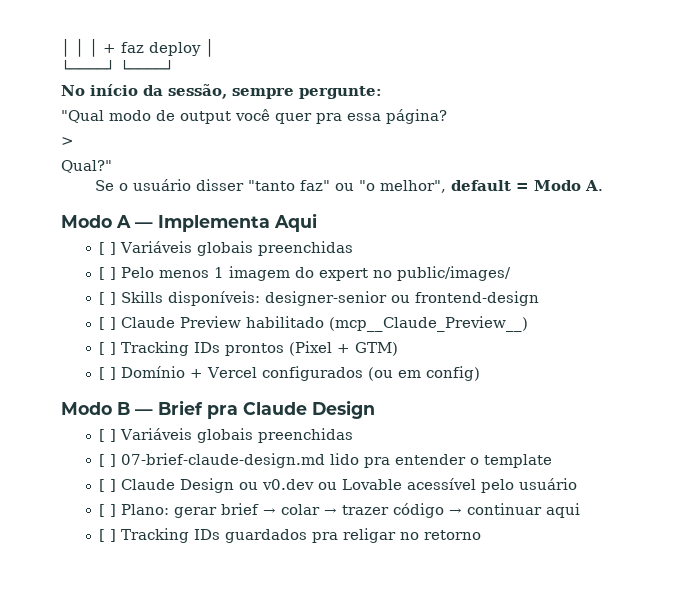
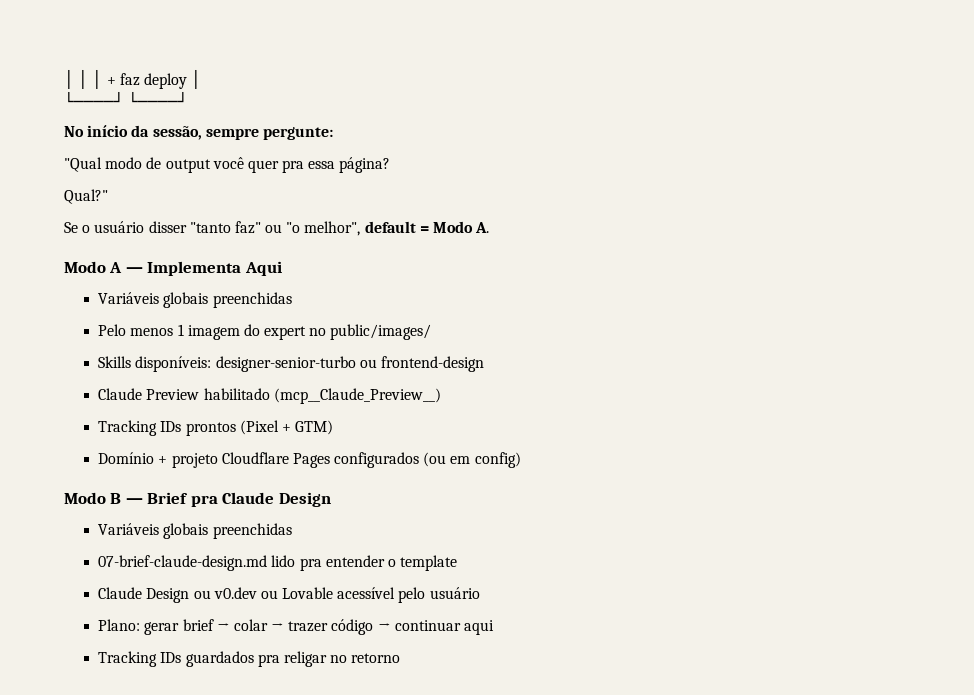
- >
  Modo A — Implementa Aqui
- [ ] Variáveis globais preenchidas
- [ ] Pelo menos 1 imagem do expert no public/images/
+ Variáveis globais preenchidas
+ Pelo menos 1 imagem do expert no public/images/
- [ ] Skills disponíveis: designer-senior ou frontend-design
+ Skills disponíveis: designer-senior-turbo ou frontend-design
- [ ] Claude Preview habilitado (mcp__Claude_Preview__)
+ Claude Preview habilitado (mcp__Claude_Preview__)
- [ ] Tracking IDs prontos (Pixel + GTM)
+ Tracking IDs prontos (Pixel + GTM)
- [ ] Domínio + Vercel configurados (ou em config)
+ Domínio + projeto Cloudflare Pages configurados (ou em config)
  Modo B — Brief pra Claude Design
- [ ] Variáveis globais preenchidas
- [ ] 07-brief-claude-design.md lido pra entender o template
+ Variáveis globais preenchidas
+ 07-brief-claude-design.md lido pra entender o template
- [ ] Claude Design ou v0.dev ou Lovable acessível pelo usuário
+ Claude Design ou v0.dev ou Lovable acessível pelo usuário
- [ ] Plano: gerar brief → colar → trazer código → continuar aqui
+ Plano: gerar brief → colar → trazer código → continuar aqui
- [ ] Tracking IDs guardados pra religar no retorno
+ Tracking IDs guardados pra religar no retorno

